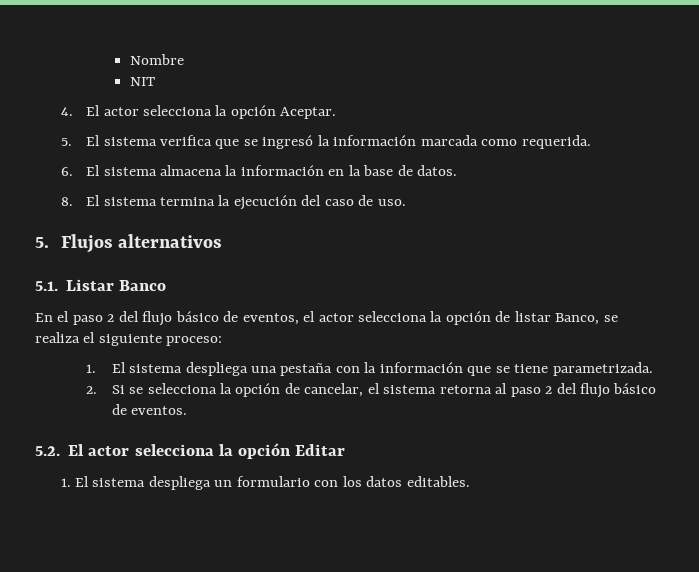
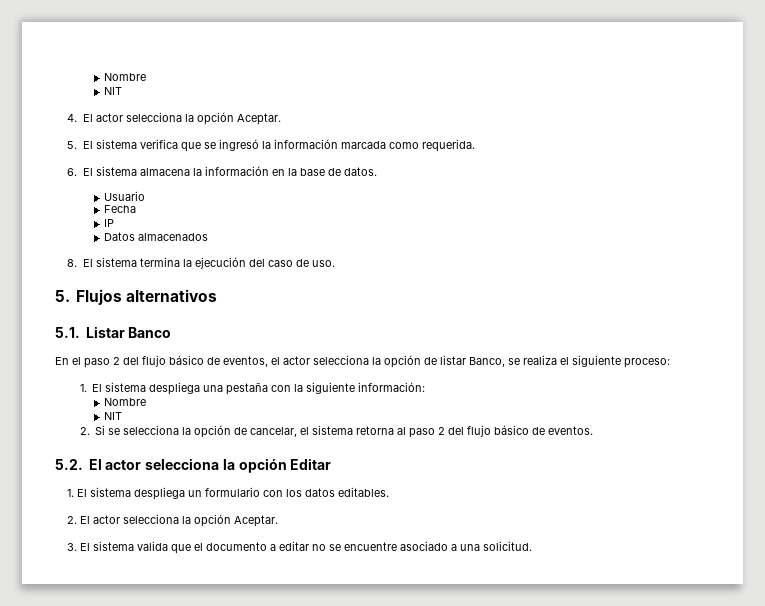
+ Usuario
+ Fecha
+ IP
+ Datos almacenados
- 1. El sistema despliega una pestaña con la información que se tiene parametrizada.
+ 1. El sistema despliega una pestaña con la siguiente información:
+ Nombre
+ NIT
+ 2. El actor selecciona la opción Aceptar.
+ 3. El sistema valida que el documento a editar no se encuentre asociado a una solicitud.

